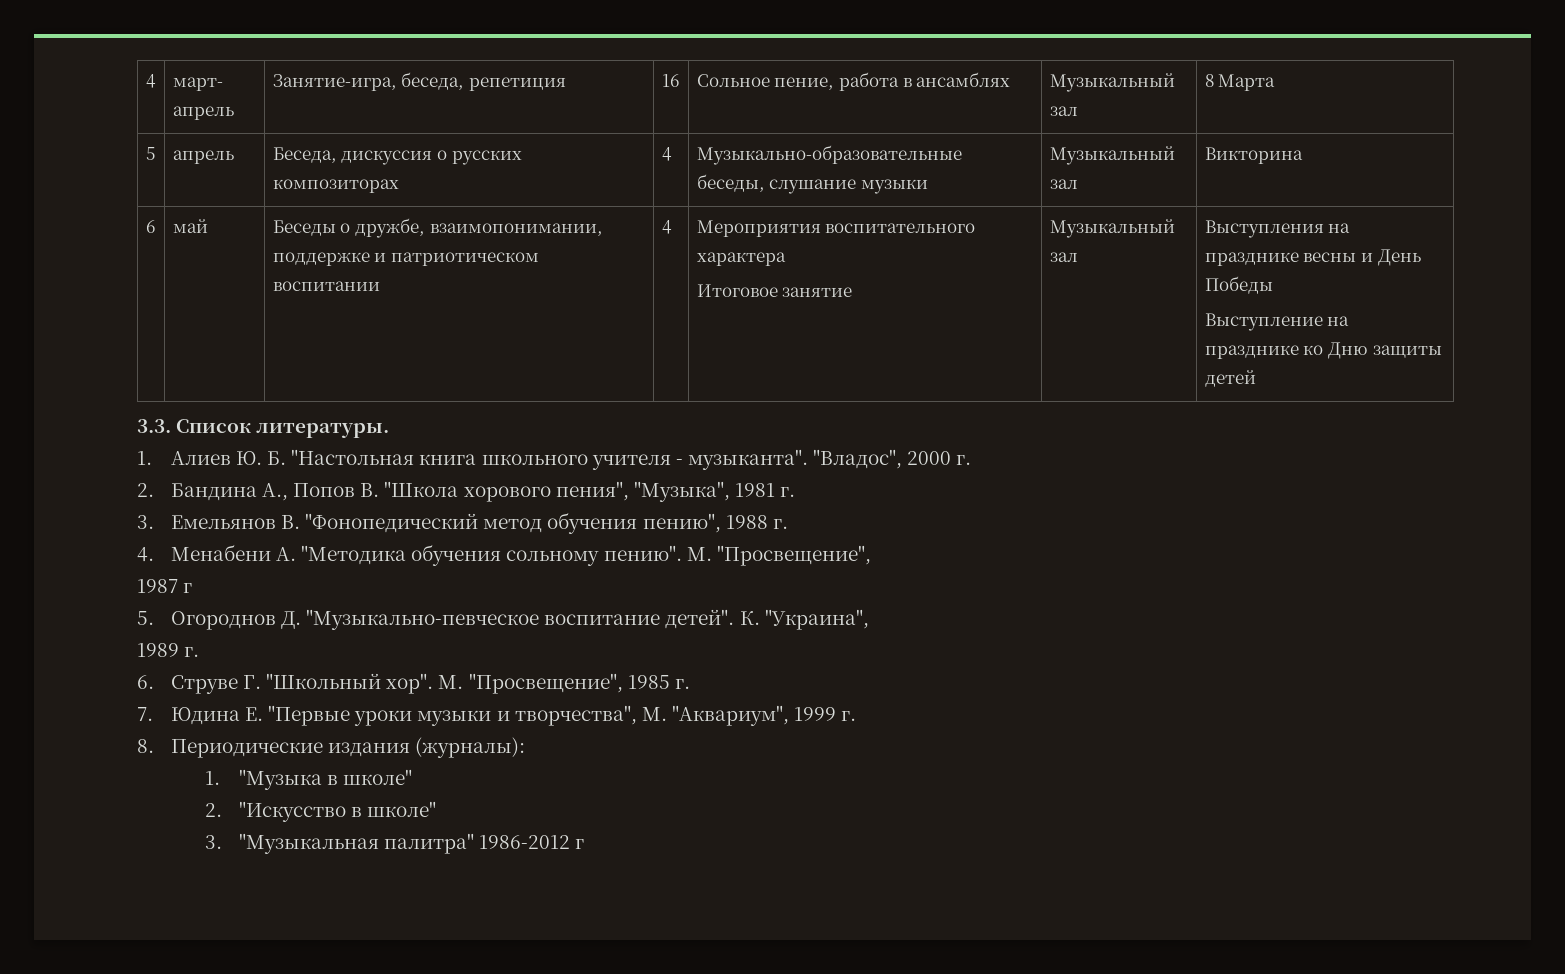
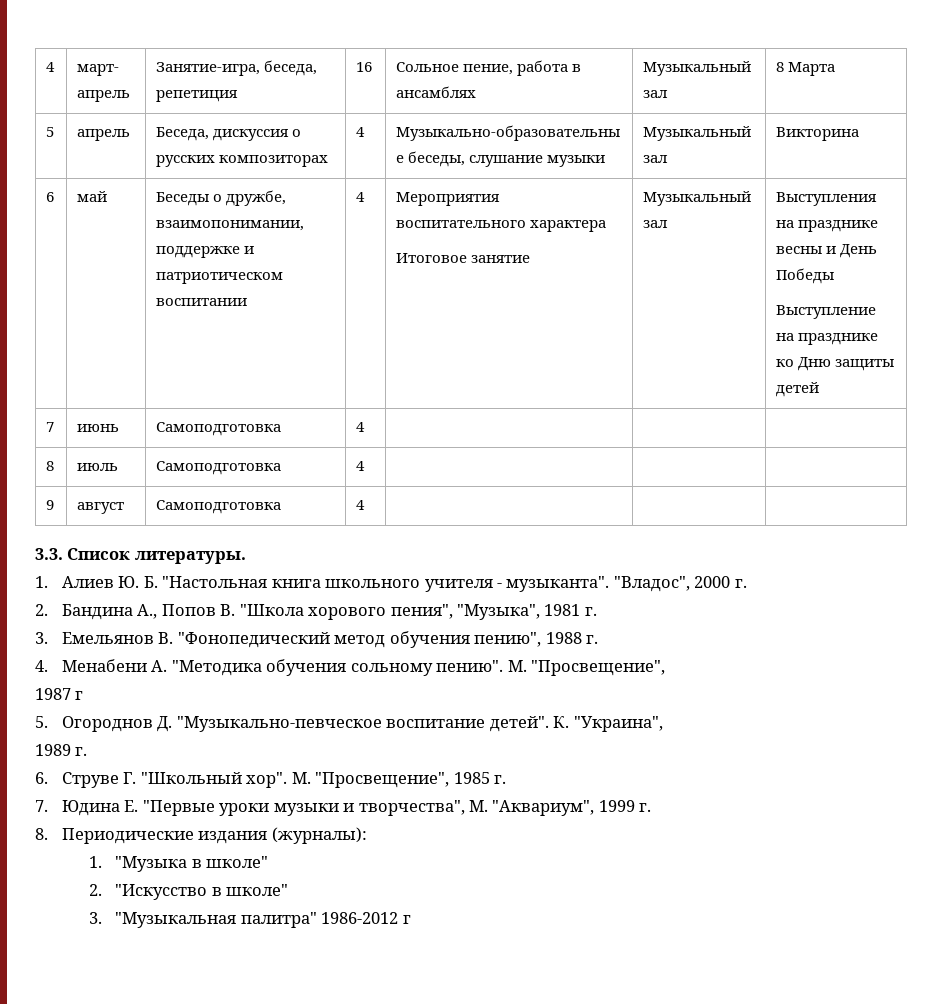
+ 7 | июнь | Самоподготовка | 4 | | |
+ 8 | июль | Самоподготовка | 4 | | |
+ 9 | август | Самоподготовка | 4 | | |

